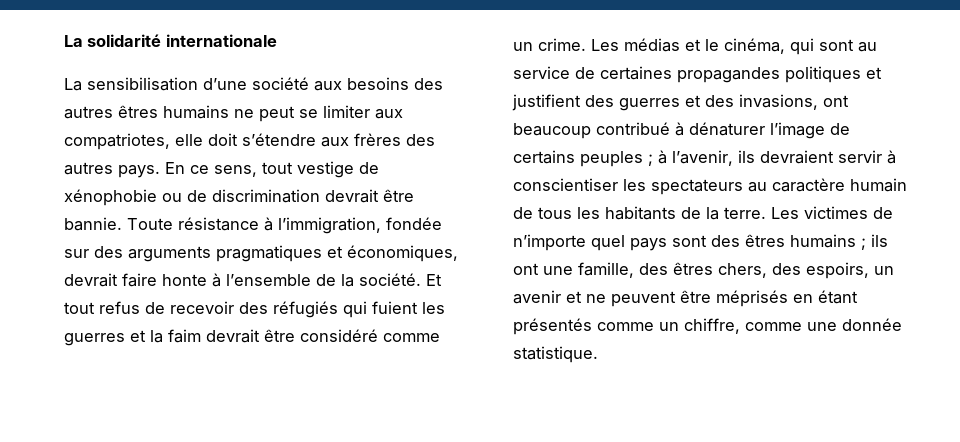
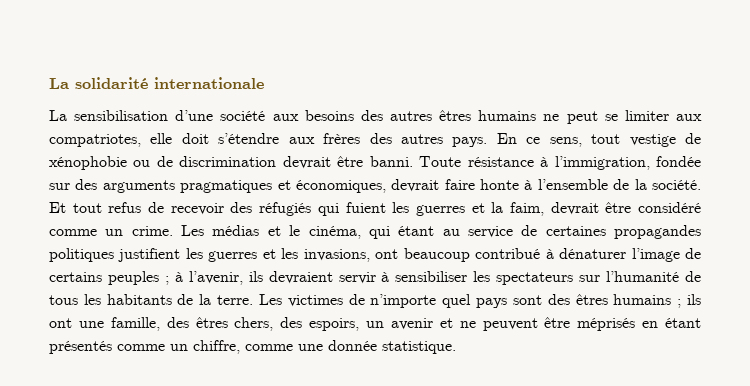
- En ce sens, tout vestige de xénophobie ou de discrimination devrait être bannie.
+ En ce sens, tout vestige de xénophobie ou de discrimination devrait être banni.
- Et tout refus de recevoir des réfugiés qui fuient les guerres et la faim devrait être considéré comme un crime.
+ Et tout refus de recevoir des réfugiés qui fuient les guerres et la faim, devrait être considéré comme un crime.
- Les médias et le cinéma, qui sont au service de certaines propagandes politiques et justifient des guerres et des invasions, ont beaucoup contribué à dénaturer l’image de certains peuples ; à l’avenir, ils devraient servir à conscientiser les spectateurs au caractère humain de tous les habitants de la terre.
+ Les médias et le cinéma, qui étant au service de certaines propagandes politiques justifient les guerres et les invasions, ont beaucoup contribué à dénaturer l’image de certains peuples ; à l’avenir, ils devraient servir à sensibiliser les spectateurs sur l’humanité de tous les habitants de la terre.

